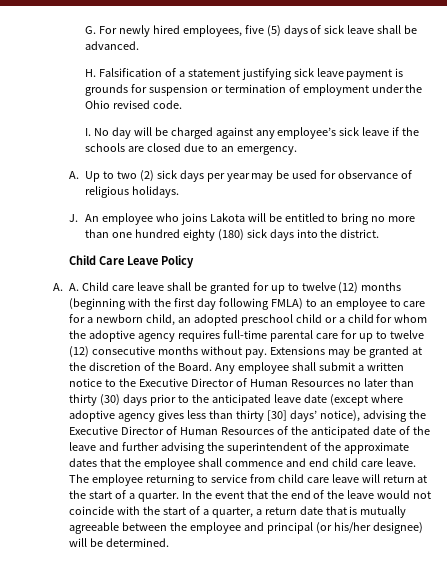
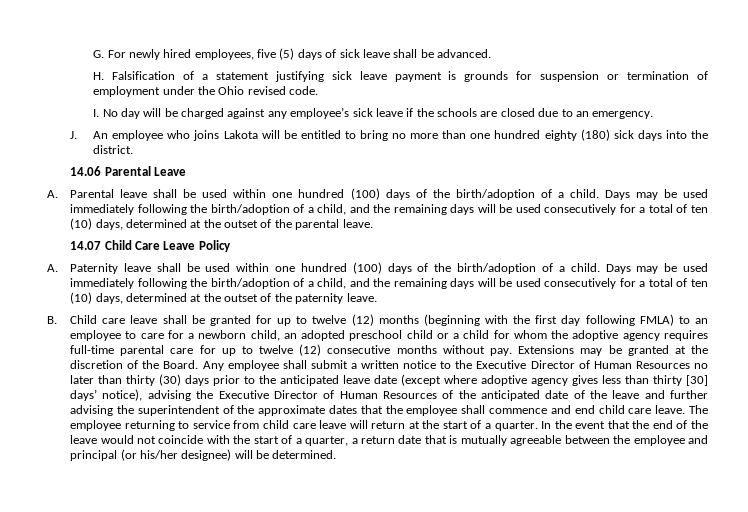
- A. Up to two (2) sick days per year may be used for observance of religious holidays.
- Child Care Leave Policy
+ 14.06 Parental Leave
+ A. Parental leave shall be used within one hundred (100) days of the birth/adoption of a child. Days may be used immediately following the birth/adoption of a child, and the remaining days will be used consecutively for a total of ten (10) days, determined at the outset of the parental leave.
+ 14.07 Child Care Leave Policy
- A. A. Child care leave shall be granted for up to twelve (12) months (beginning with the first day following FMLA) to an employee to care for a newborn child, an adopted preschool child or a child for whom the adoptive agency requires full-time parental care for up to twelve (12) consecutive months without pay.
+ A. Paternity leave shall be used within one hundred (100) days of the birth/adoption of a child. Days may be used immediately following the birth/adoption of a child, and the remaining days will be used consecutively for a total of ten (10) days, determined at the outset of the paternity leave.
+ B. Child care leave shall be granted for up to twelve (12) months (beginning with the first day following FMLA) to an employee to care for a newborn child, an adopted preschool child or a child for whom the adoptive agency requires full-time parental care for up to twelve (12) consecutive months without pay.

